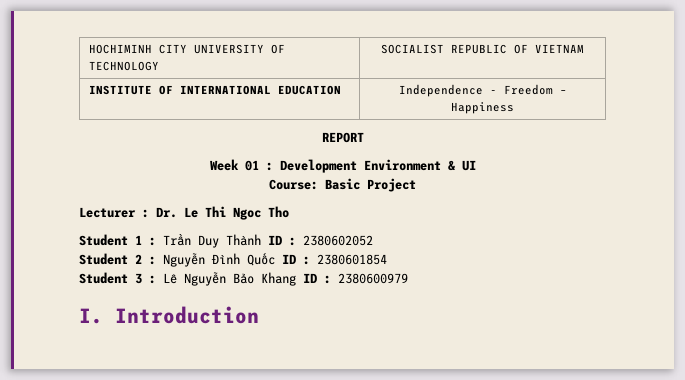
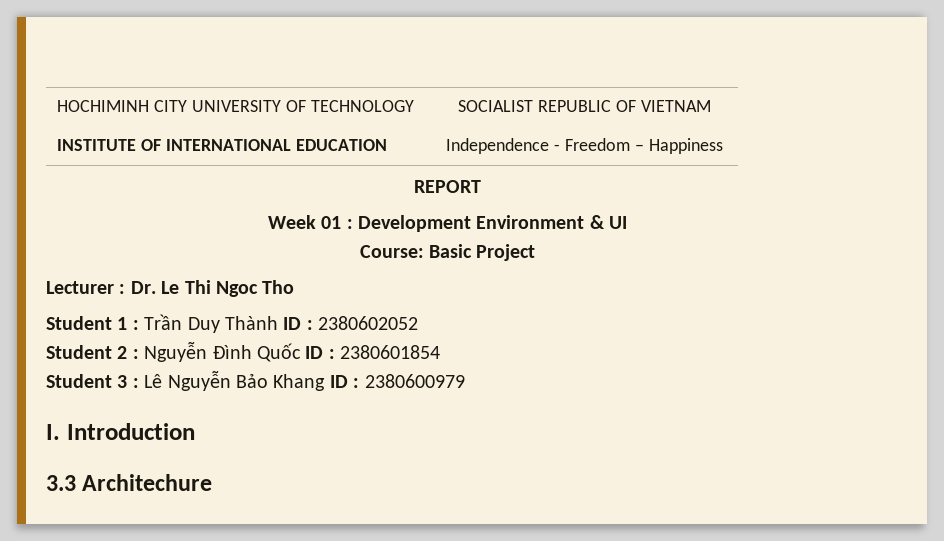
+ 3.3 Architechure

